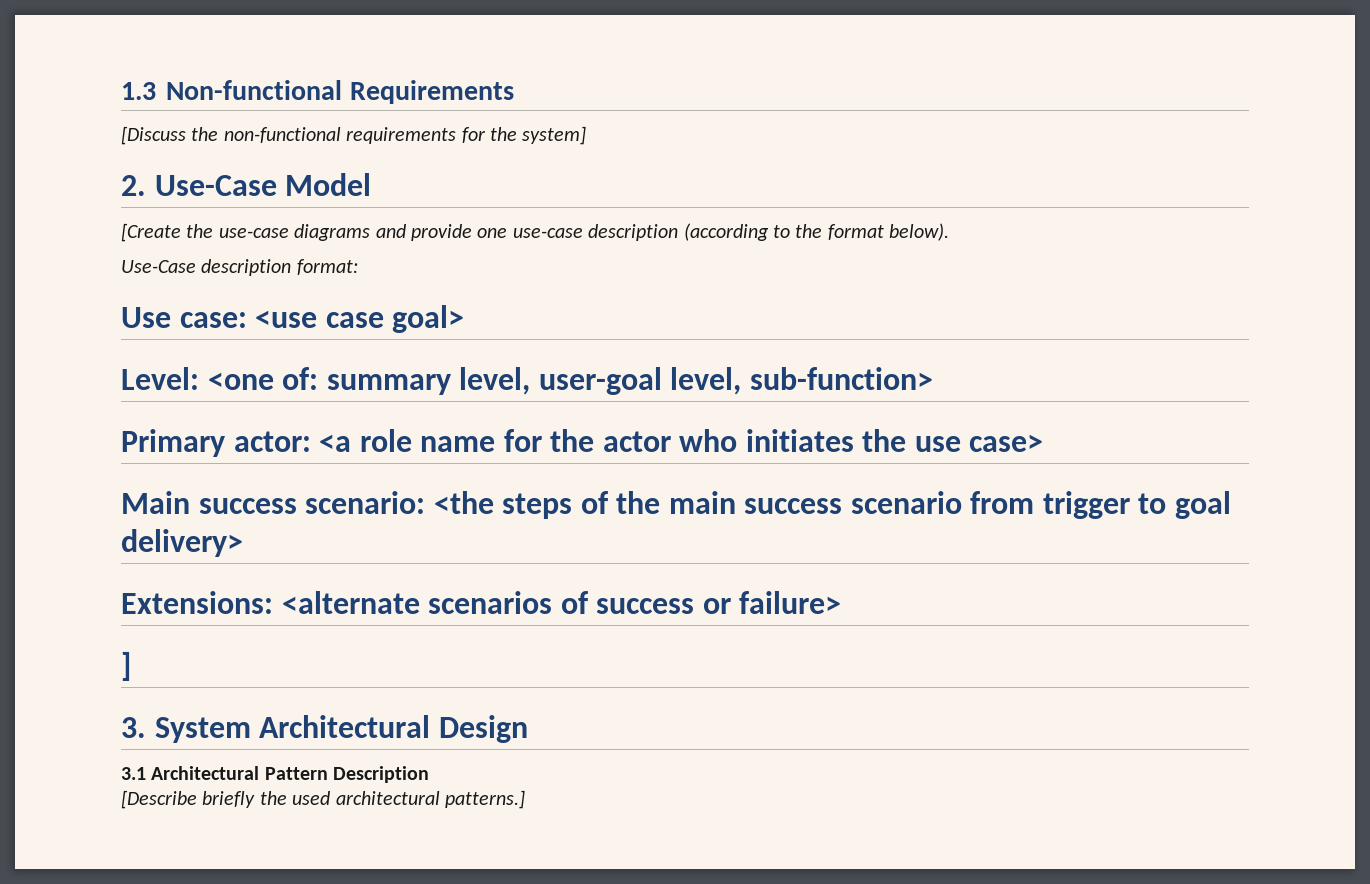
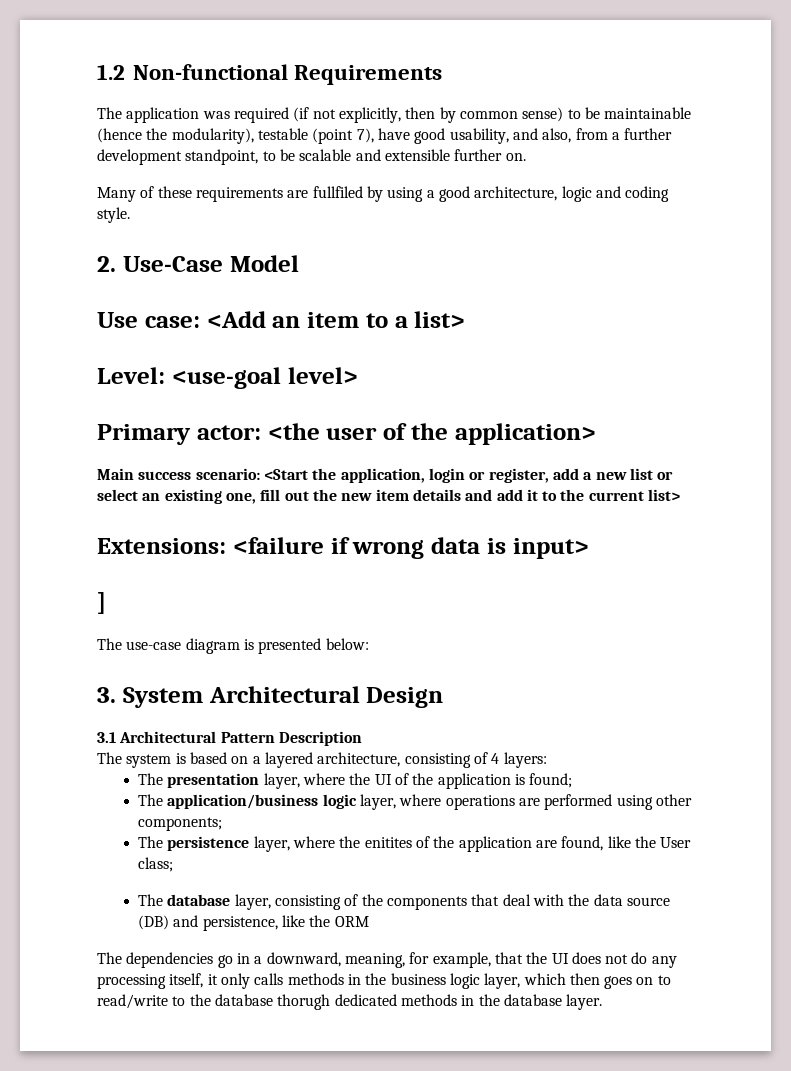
- 1.3 Non-functional Requirements
+ 1.2 Non-functional Requirements
- [Discuss the non-functional requirements for the system]
+ The application was required (if not explicitly, then by common sense) to be maintainable (hence the modularity), testable (point 7), have good usability, and also, from a further development standpoint, to be scalable and extensible further on.
+ Many of these requirements are fullfiled by using a good architecture, logic and coding style.
  2. Use-Case Model
- [Create the use-case diagrams and provide one use-case description (according to the format below).
- Use-Case description format:
- Use case: <use case goal>
- Level: <one of: summary level, user-goal level, sub-function>
- Primary actor: <a role name for the actor who initiates the use case>
- Main success scenario: <the steps of the main success scenario from trigger to goal delivery>
- Extensions: <alternate scenarios of success or failure>
+ Use case: <Add an item to a list>
+ Level: <use-goal level>
+ Primary actor: <the user of the application>
+ Main success scenario: <Start the application, login or register, add a new list or select an existing one, fill out the new item details and add it to the current list>
+ Extensions: <failure if wrong data is input>
  ]
+ The use-case diagram is presented below:
- [Describe briefly the used architectural patterns.]
+ The system is based on a layered architecture, consisting of 4 layers:
+ The presentation layer, where the UI of the application is found;
+ The application/business logic layer, where operations are performed using other components;
+ The persistence layer, where the enitites of the application are found, like the User class;
+ The database layer, consisting of the components that deal with the data source (DB) and persistence, like the ORM
+ The dependencies go in a downward, meaning, for example, that the UI does not do any processing itself, it only calls methods in the business logic layer, which then goes on to read/write to the database thorugh dedicated methods in the database layer.

